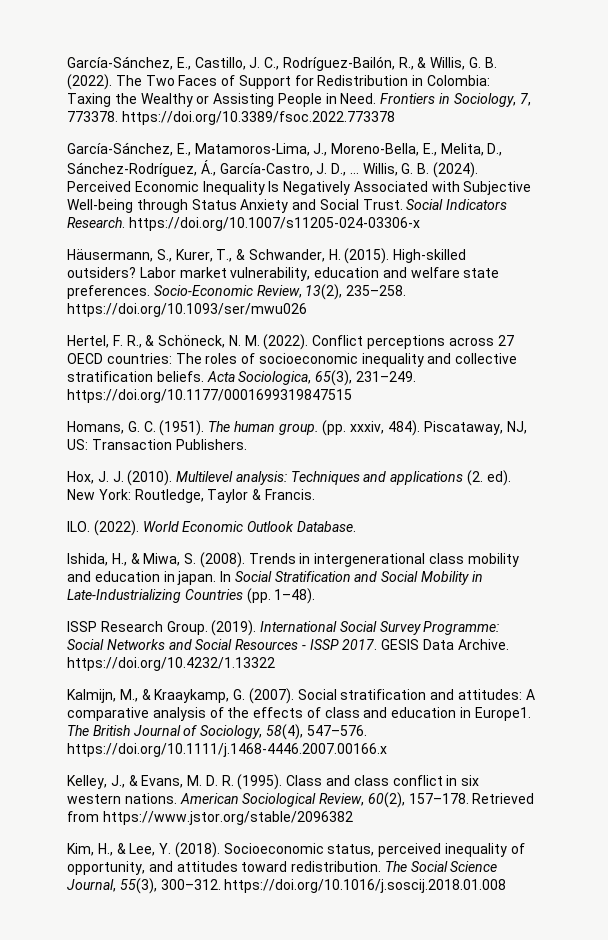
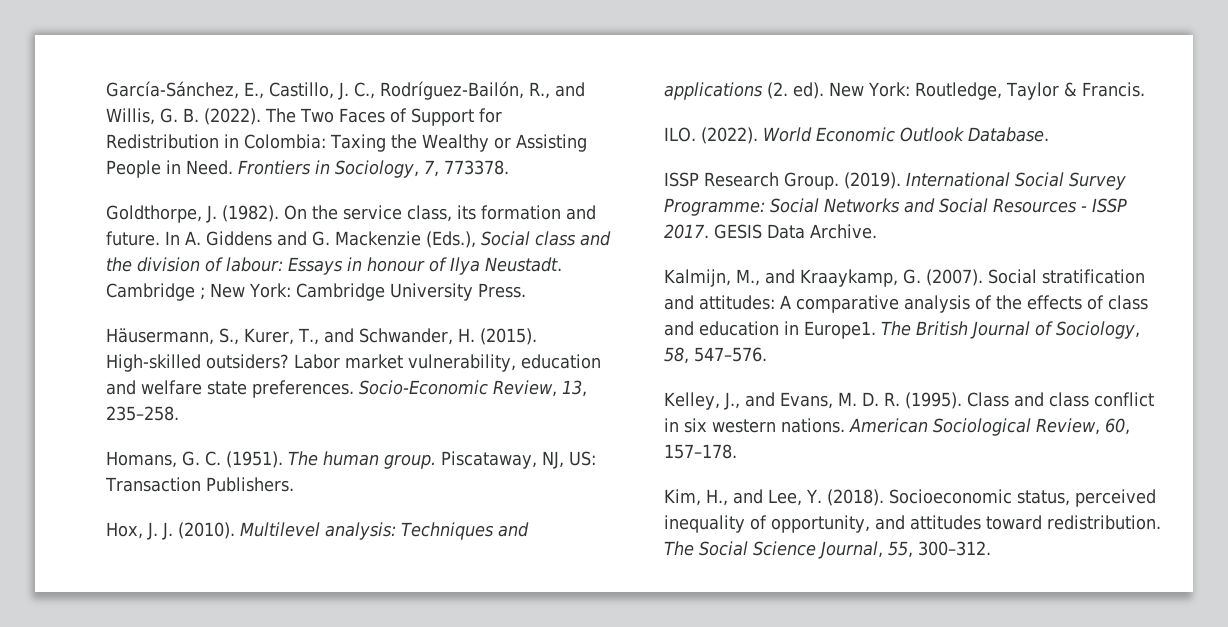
- García-Sánchez, E., Castillo, J. C., Rodríguez-Bailón, R., & Willis, G. B. (2022).
+ García-Sánchez, E., Castillo, J. C., Rodríguez-Bailón, R., and Willis, G. B. (2022).
- Frontiers in Sociology, 7, 773378. https://doi.org/10.3389/fsoc.2022.773378
- García-Sánchez, E., Matamoros-Lima, J., Moreno-Bella, E., Melita, D., Sánchez-Rodríguez, Á., García-Castro, J. D., … Willis, G. B. (2024). Perceived Economic Inequality Is Negatively Associated with Subjective Well-being through Status Anxiety and Social Trust. Social Indicators Research. https://doi.org/10.1007/s11205-024-03306-x
+ Frontiers in Sociology, 7, 773378.
+ Goldthorpe, J. (1982). On the service class, its formation and future. In A. Giddens and G. Mackenzie (Eds.), Social class and the division of labour: Essays in honour of Ilya Neustadt. Cambridge ; New York: Cambridge University Press.
- Häusermann, S., Kurer, T., & Schwander, H. (2015).
+ Häusermann, S., Kurer, T., and Schwander, H. (2015).
- Socio-Economic Review, 13(2), 235–258. https://doi.org/10.1093/ser/mwu026
- Hertel, F. R., & Schöneck, N. M. (2022). Conflict perceptions across 27 OECD countries: The roles of socioeconomic inequality and collective stratification beliefs. Acta Sociologica, 65(3), 231–249. https://doi.org/10.1177/0001699319847515
+ Socio-Economic Review, 13, 235–258.
- (pp. xxxiv, 484).
- Ishida, H., & Miwa, S. (2008). Trends in intergenerational class mobility and education in japan. In Social Stratification and Social Mobility in Late-Industrializing Countries (pp. 1–48).
- GESIS Data Archive. https://doi.org/10.4232/1.13322
+ GESIS Data Archive.
- Kalmijn, M., & Kraaykamp, G. (2007).
+ Kalmijn, M., and Kraaykamp, G. (2007).
- The British Journal of Sociology, 58(4), 547–576. https://doi.org/10.1111/j.1468-4446.2007.00166.x
+ The British Journal of Sociology, 58, 547–576.
- Kelley, J., & Evans, M. D. R. (1995).
+ Kelley, J., and Evans, M. D. R. (1995).
- American Sociological Review, 60(2), 157–178. Retrieved from https://www.jstor.org/stable/2096382
+ American Sociological Review, 60, 157–178.
- Kim, H., & Lee, Y. (2018).
+ Kim, H., and Lee, Y. (2018).
- The Social Science Journal, 55(3), 300–312. https://doi.org/10.1016/j.soscij.2018.01.008
+ The Social Science Journal, 55, 300–312.

